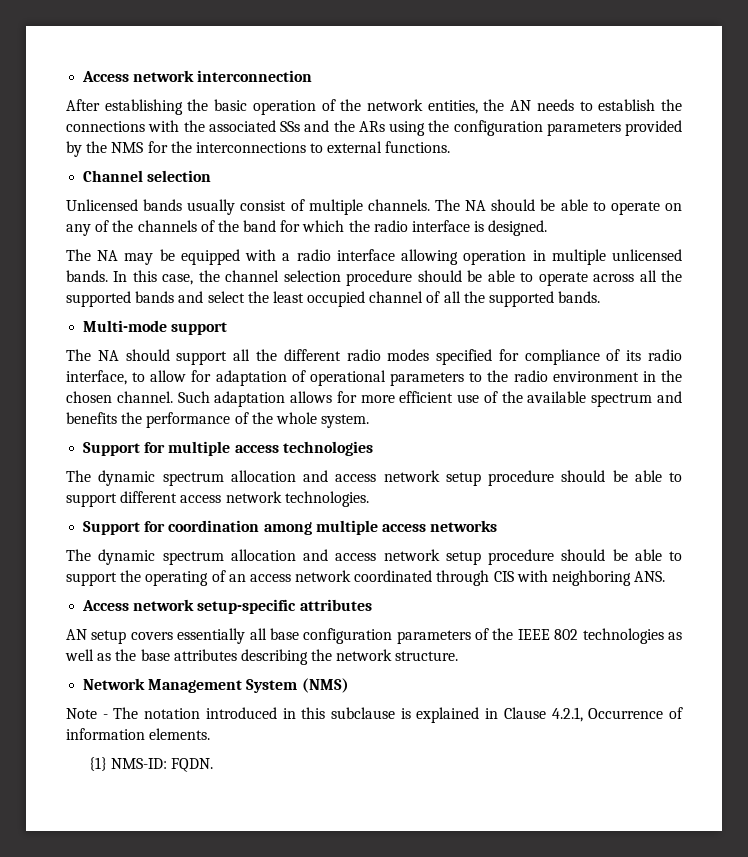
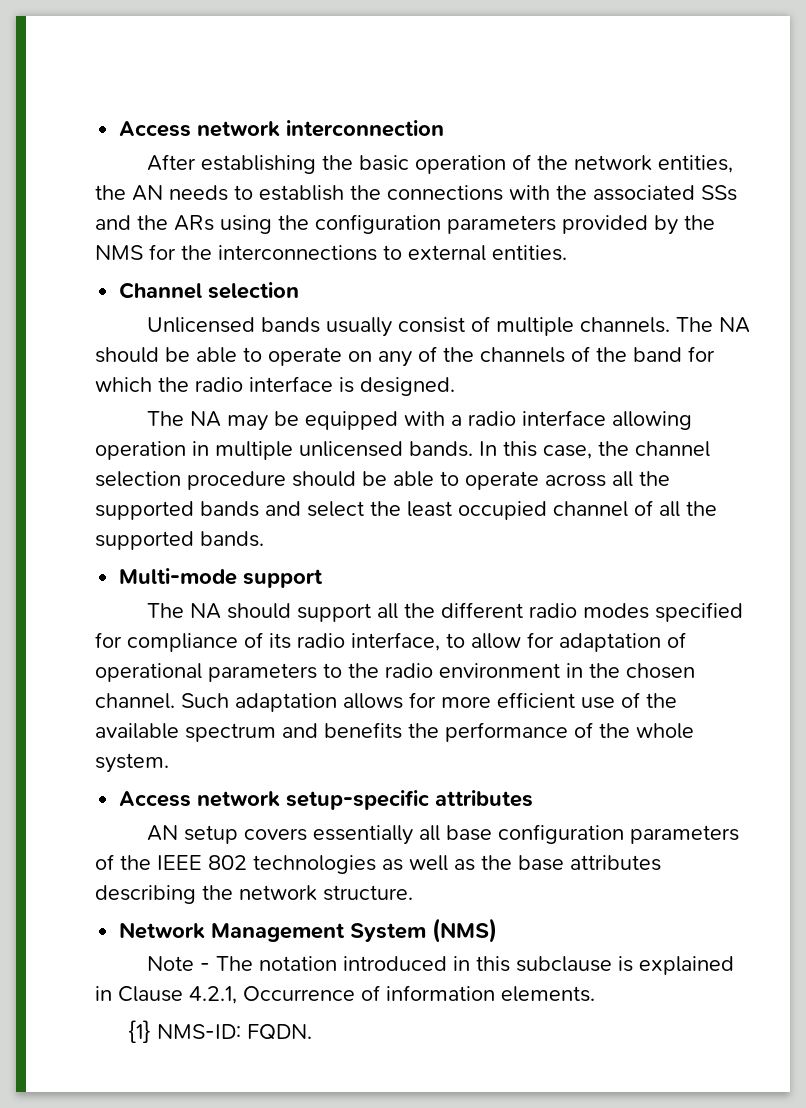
- After establishing the basic operation of the network entities, the AN needs to establish the connections with the associated SSs and the ARs using the configuration parameters provided by the NMS for the interconnections to external functions.
+ After establishing the basic operation of the network entities, the AN needs to establish the connections with the associated SSs and the ARs using the configuration parameters provided by the NMS for the interconnections to external entities.
- Support for multiple access technologies
- The dynamic spectrum allocation and access network setup procedure should be able to support different access network technologies.
- Support for coordination among multiple access networks
- The dynamic spectrum allocation and access network setup procedure should be able to support the operating of an access network coordinated through CIS with neighboring ANS.

